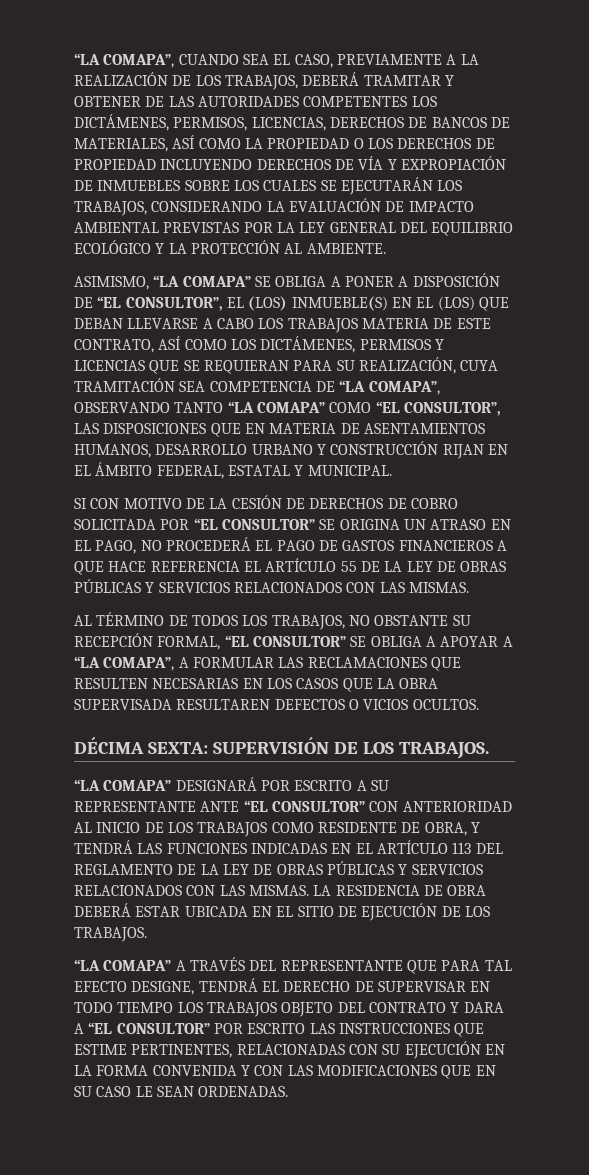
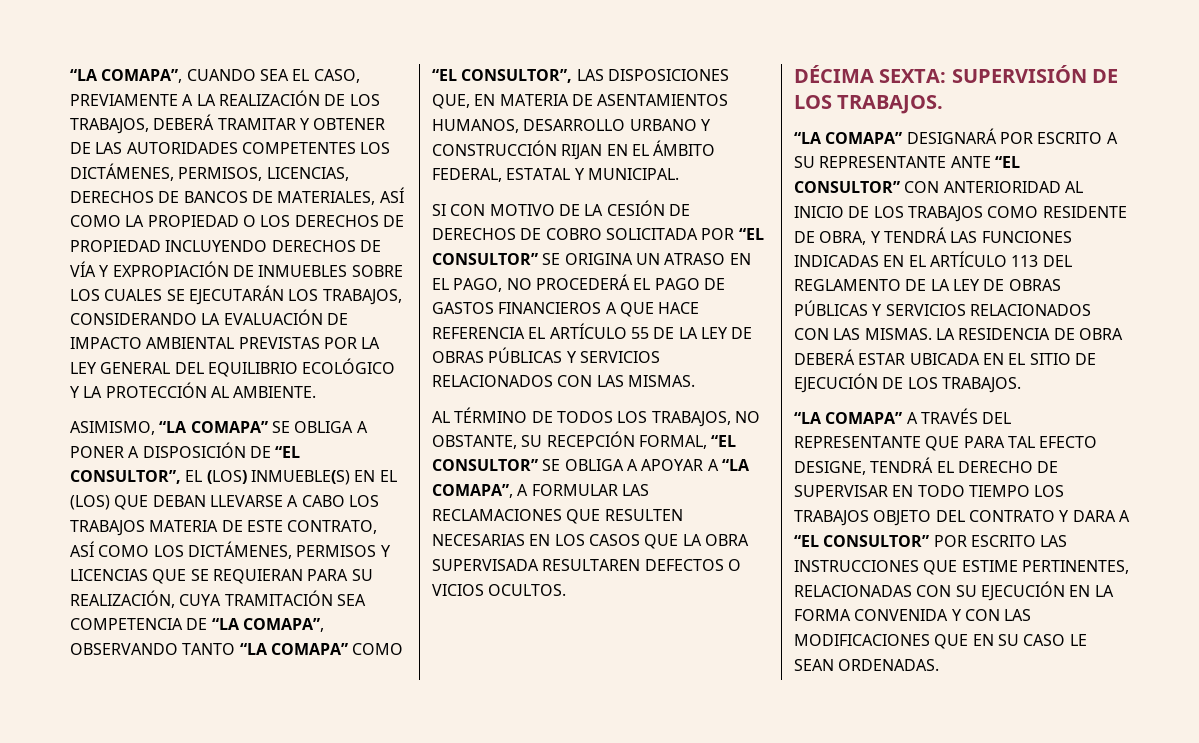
- ASIMISMO, “LA COMAPA” SE OBLIGA A PONER A DISPOSICIÓN DE “EL CONSULTOR”, EL (LOS) INMUEBLE(S) EN EL (LOS) QUE DEBAN LLEVARSE A CABO LOS TRABAJOS MATERIA DE ESTE CONTRATO, ASÍ COMO LOS DICTÁMENES, PERMISOS Y LICENCIAS QUE SE REQUIERAN PARA SU REALIZACIÓN, CUYA TRAMITACIÓN SEA COMPETENCIA DE “LA COMAPA”, OBSERVANDO TANTO “LA COMAPA” COMO “EL CONSULTOR”, LAS DISPOSICIONES QUE EN MATERIA DE ASENTAMIENTOS HUMANOS, DESARROLLO URBANO Y CONSTRUCCIÓN RIJAN EN EL ÁMBITO FEDERAL, ESTATAL Y MUNICIPAL.
+ ASIMISMO, “LA COMAPA” SE OBLIGA A PONER A DISPOSICIÓN DE “EL CONSULTOR”, EL (LOS) INMUEBLE(S) EN EL (LOS) QUE DEBAN LLEVARSE A CABO LOS TRABAJOS MATERIA DE ESTE CONTRATO, ASÍ COMO LOS DICTÁMENES, PERMISOS Y LICENCIAS QUE SE REQUIERAN PARA SU REALIZACIÓN, CUYA TRAMITACIÓN SEA COMPETENCIA DE “LA COMAPA”, OBSERVANDO TANTO “LA COMAPA” COMO “EL CONSULTOR”, LAS DISPOSICIONES QUE, EN MATERIA DE ASENTAMIENTOS HUMANOS, DESARROLLO URBANO Y CONSTRUCCIÓN RIJAN EN EL ÁMBITO FEDERAL, ESTATAL Y MUNICIPAL.
- AL TÉRMINO DE TODOS LOS TRABAJOS, NO OBSTANTE SU RECEPCIÓN FORMAL, “EL CONSULTOR” SE OBLIGA A APOYAR A “LA COMAPA”, A FORMULAR LAS RECLAMACIONES QUE RESULTEN NECESARIAS EN LOS CASOS QUE LA OBRA SUPERVISADA RESULTAREN DEFECTOS O VICIOS OCULTOS.
+ AL TÉRMINO DE TODOS LOS TRABAJOS, NO OBSTANTE, SU RECEPCIÓN FORMAL, “EL CONSULTOR” SE OBLIGA A APOYAR A “LA COMAPA”, A FORMULAR LAS RECLAMACIONES QUE RESULTEN NECESARIAS EN LOS CASOS QUE LA OBRA SUPERVISADA RESULTAREN DEFECTOS O VICIOS OCULTOS.

